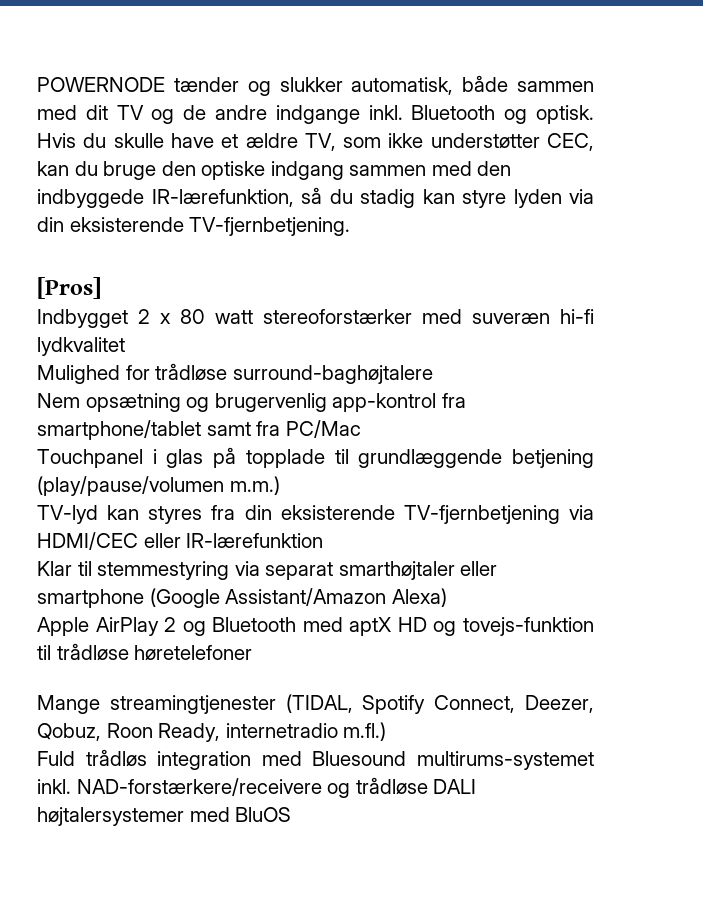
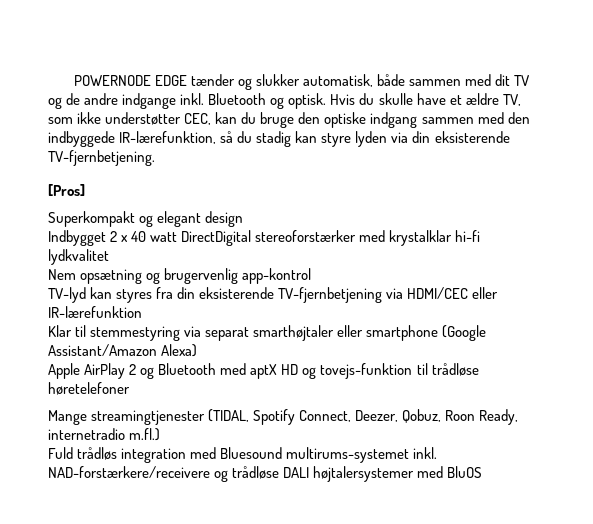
- POWERNODE tænder og slukker automatisk, både sammen med dit TV og de andre indgange inkl.
+ POWERNODE EDGE tænder og slukker automatisk, både sammen med dit TV og de andre indgange inkl.
+ Superkompakt og elegant design
- Indbygget 2 x 80 watt stereoforstærker med suveræn hi-fi lydkvalitet
+ Indbygget 2 x 40 watt DirectDigital stereoforstærker med krystalklar hi-fi lydkvalitet
- Mulighed for trådløse surround-baghøjtalere
- Nem opsætning og brugervenlig app-kontrol fra smartphone/tablet samt fra PC/Mac
- Touchpanel i glas på topplade til grundlæggende betjening (play/pause/volumen m.m.)
+ Nem opsætning og brugervenlig app-kontrol

